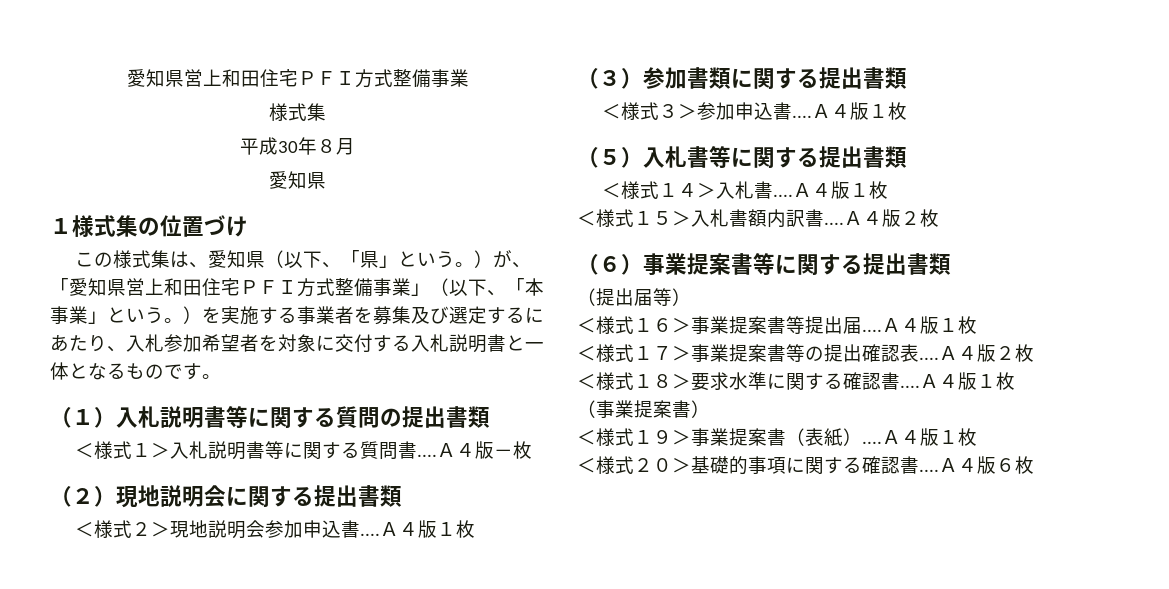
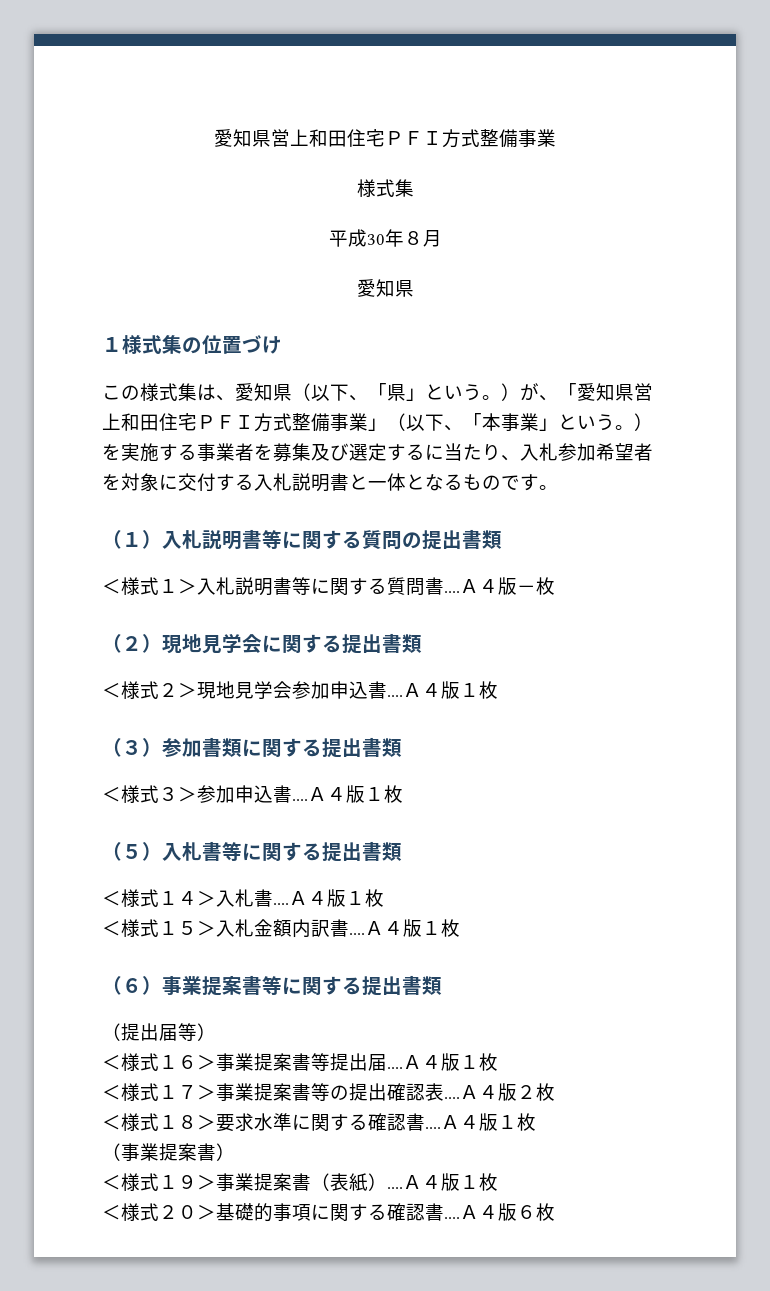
- この様式集は、愛知県（以下、「県」という。）が、「愛知県営上和田住宅ＰＦＩ方式整備事業」（以下、「本事業」という。）を実施する事業者を募集及び選定するにあたり、入札参加希望者を対象に交付する入札説明書と一体となるものです。
+ この様式集は、愛知県（以下、「県」という。）が、「愛知県営上和田住宅ＰＦＩ方式整備事業」（以下、「本事業」という。）を実施する事業者を募集及び選定するに当たり、入札参加希望者を対象に交付する入札説明書と一体となるものです。
- （２）現地説明会に関する提出書類
+ （２）現地見学会に関する提出書類
- ＜様式２＞現地説明会参加申込書....
+ ＜様式２＞現地見学会参加申込書....
- ＜様式１５＞入札書額内訳書....Ａ４版２枚
+ ＜様式１５＞入札金額内訳書....Ａ４版１枚

